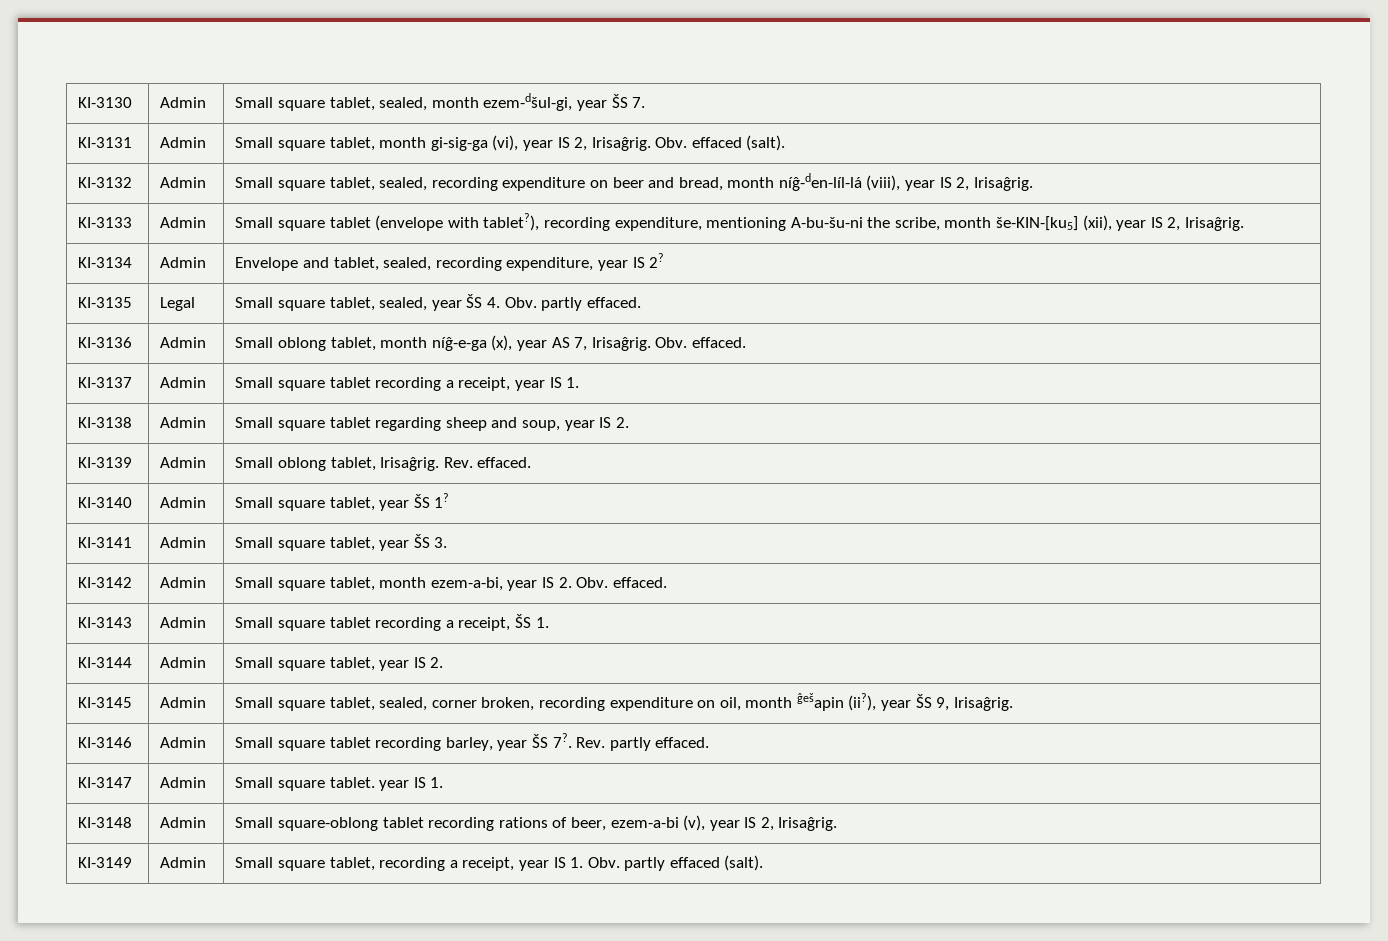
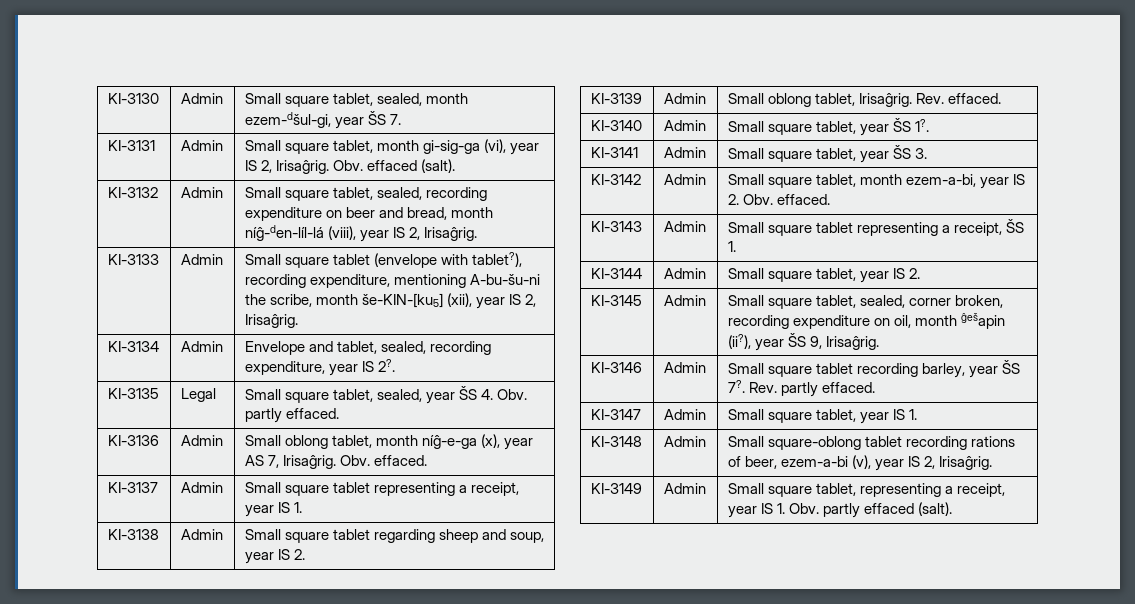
- KI-3134 | Admin | Envelope and tablet, sealed, recording expenditure, year IS 2?
+ KI-3134 | Admin | Envelope and tablet, sealed, recording expenditure, year IS 2?.
- KI-3137 | Admin | Small square tablet recording a receipt, year IS 1.
+ KI-3137 | Admin | Small square tablet representing a receipt, year IS 1.
- KI-3140 | Admin | Small square tablet, year ŠS 1?
+ KI-3140 | Admin | Small square tablet, year ŠS 1?.
- KI-3143 | Admin | Small square tablet recording a receipt, ŠS 1.
+ KI-3143 | Admin | Small square tablet representing a receipt, ŠS 1.
- KI-3147 | Admin | Small square tablet. year IS 1.
+ KI-3147 | Admin | Small square tablet, year IS 1.
- KI-3149 | Admin | Small square tablet, recording a receipt, year IS 1. Obv. partly effaced (salt).
+ KI-3149 | Admin | Small square tablet, representing a receipt, year IS 1. Obv. partly effaced (salt).

